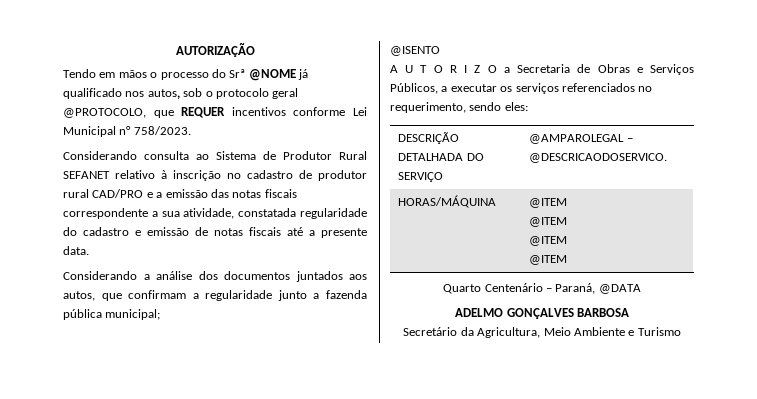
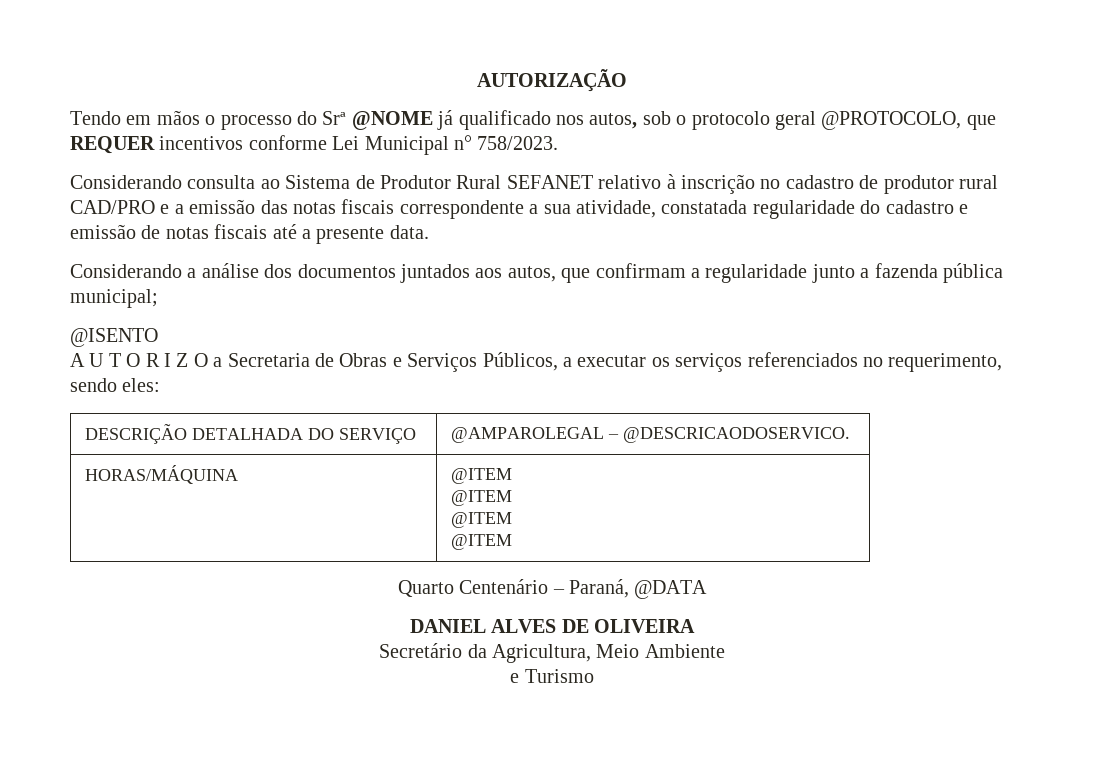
- ADELMO GONÇALVES BARBOSA
+ DANIEL ALVES DE OLIVEIRA
- Secretário da Agricultura, Meio Ambiente e Turismo
+ Secretário da Agricultura, Meio Ambiente
+ e Turismo

